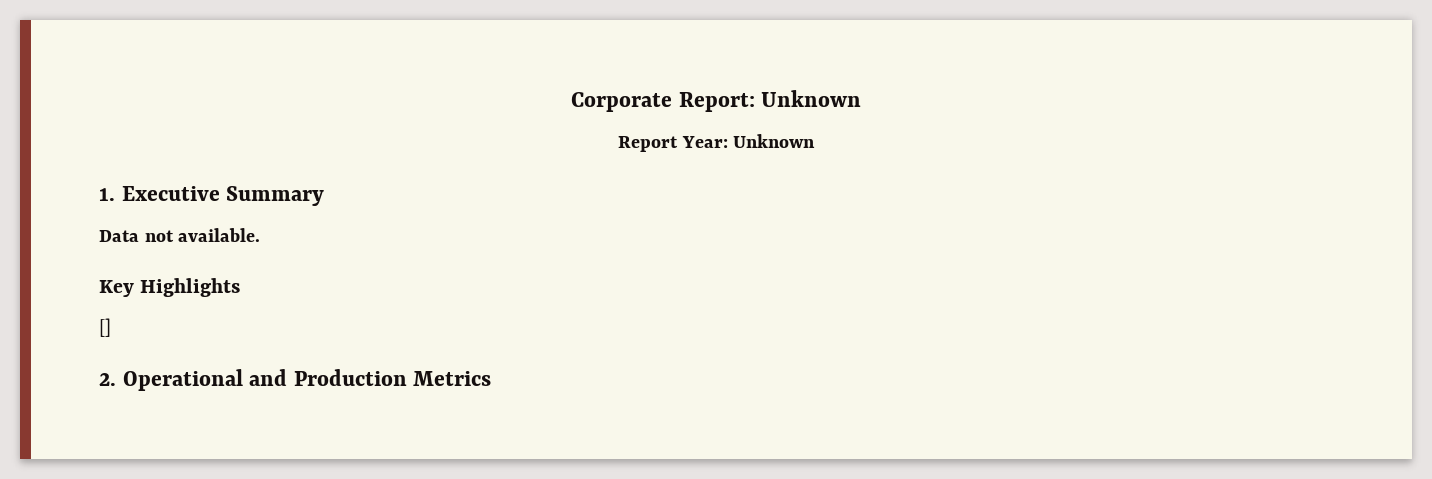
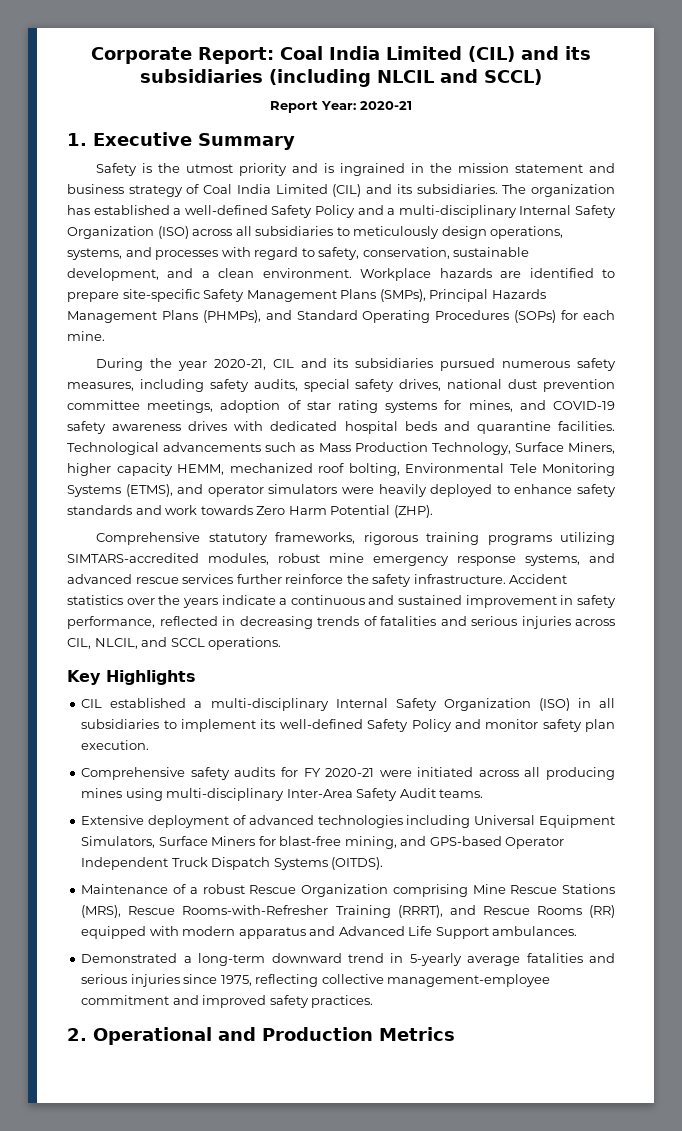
- Corporate Report: Unknown
+ Corporate Report: Coal India Limited (CIL) and its subsidiaries (including NLCIL and SCCL)
- Report Year: Unknown
+ Report Year: 2020-21
- Data not available.
+ Safety is the utmost priority and is ingrained in the mission statement and business strategy of Coal India Limited (CIL) and its subsidiaries. The organization has established a well-defined Safety Policy and a multi-disciplinary Internal Safety Organization (ISO) across all subsidiaries to meticulously design operations, systems, and processes with regard to safety, conservation, sustainable development, and a clean environment. Workplace hazards are identified to prepare site-specific Safety Management Plans (SMPs), Principal Hazards Management Plans (PHMPs), and Standard Operating Procedures (SOPs) for each mine.
+ During the year 2020-21, CIL and its subsidiaries pursued numerous safety measures, including safety audits, special safety drives, national dust prevention committee meetings, adoption of star rating systems for mines, and COVID-19 safety awareness drives with dedicated hospital beds and quarantine facilities. Technological advancements such as Mass Production Technology, Surface Miners, higher capacity HEMM, mechanized roof bolting, Environmental Tele Monitoring Systems (ETMS), and operator simulators were heavily deployed to enhance safety standards and work towards Zero Harm Potential (ZHP).
+ Comprehensive statutory frameworks, rigorous training programs utilizing SIMTARS-accredited modules, robust mine emergency response systems, and advanced rescue services further reinforce the safety infrastructure. Accident statistics over the years indicate a continuous and sustained improvement in safety performance, reflected in decreasing trends of fatalities and serious injuries across CIL, NLCIL, and SCCL operations.
  Key Highlights
- []
+ CIL established a multi-disciplinary Internal Safety Organization (ISO) in all subsidiaries to implement its well-defined Safety Policy and monitor safety plan execution.
+ Comprehensive safety audits for FY 2020-21 were initiated across all producing mines using multi-disciplinary Inter-Area Safety Audit teams.
+ Extensive deployment of advanced technologies including Universal Equipment Simulators, Surface Miners for blast-free mining, and GPS-based Operator Independent Truck Dispatch Systems (OITDS).
+ Maintenance of a robust Rescue Organization comprising Mine Rescue Stations (MRS), Rescue Rooms-with-Refresher Training (RRRT), and Rescue Rooms (RR) equipped with modern apparatus and Advanced Life Support ambulances.
+ Demonstrated a long-term downward trend in 5-yearly average fatalities and serious injuries since 1975, reflecting collective management-employee commitment and improved safety practices.

